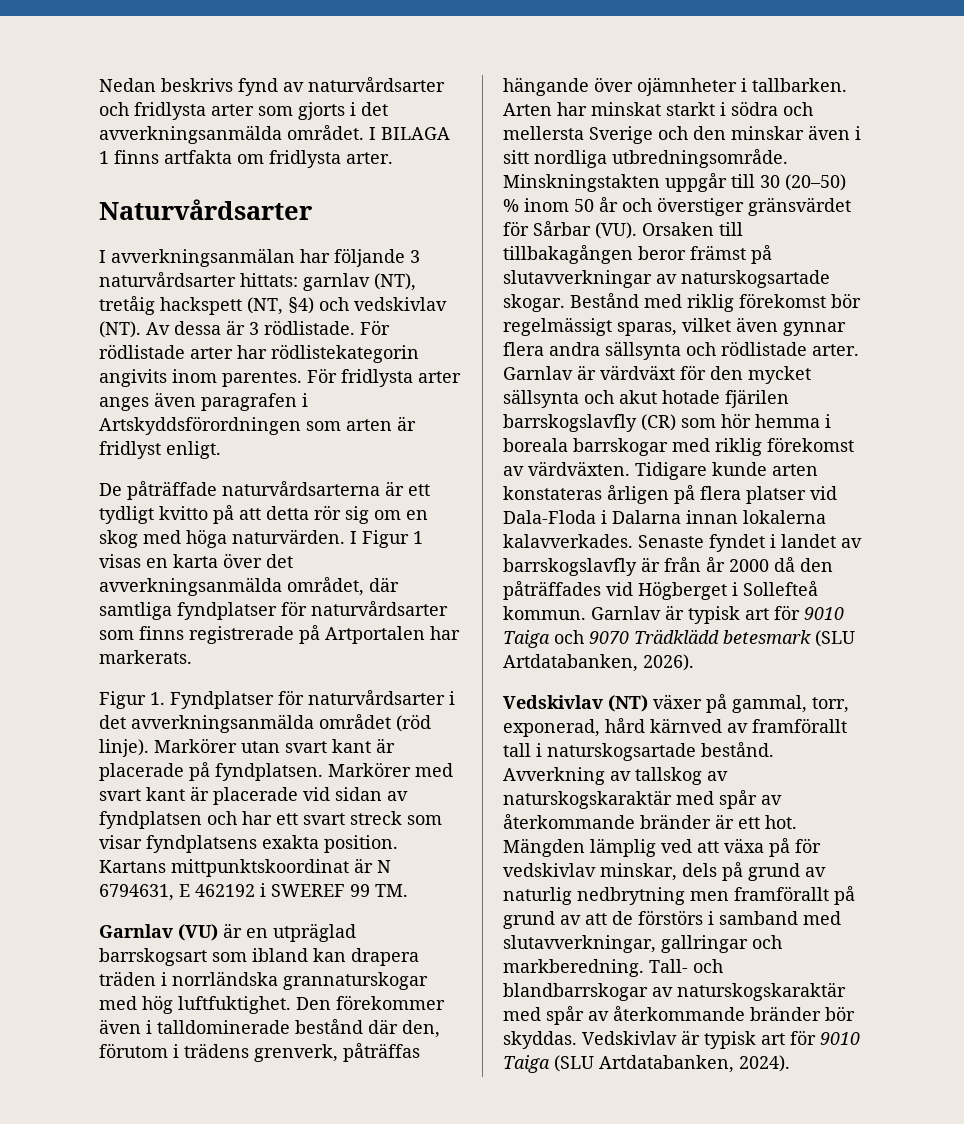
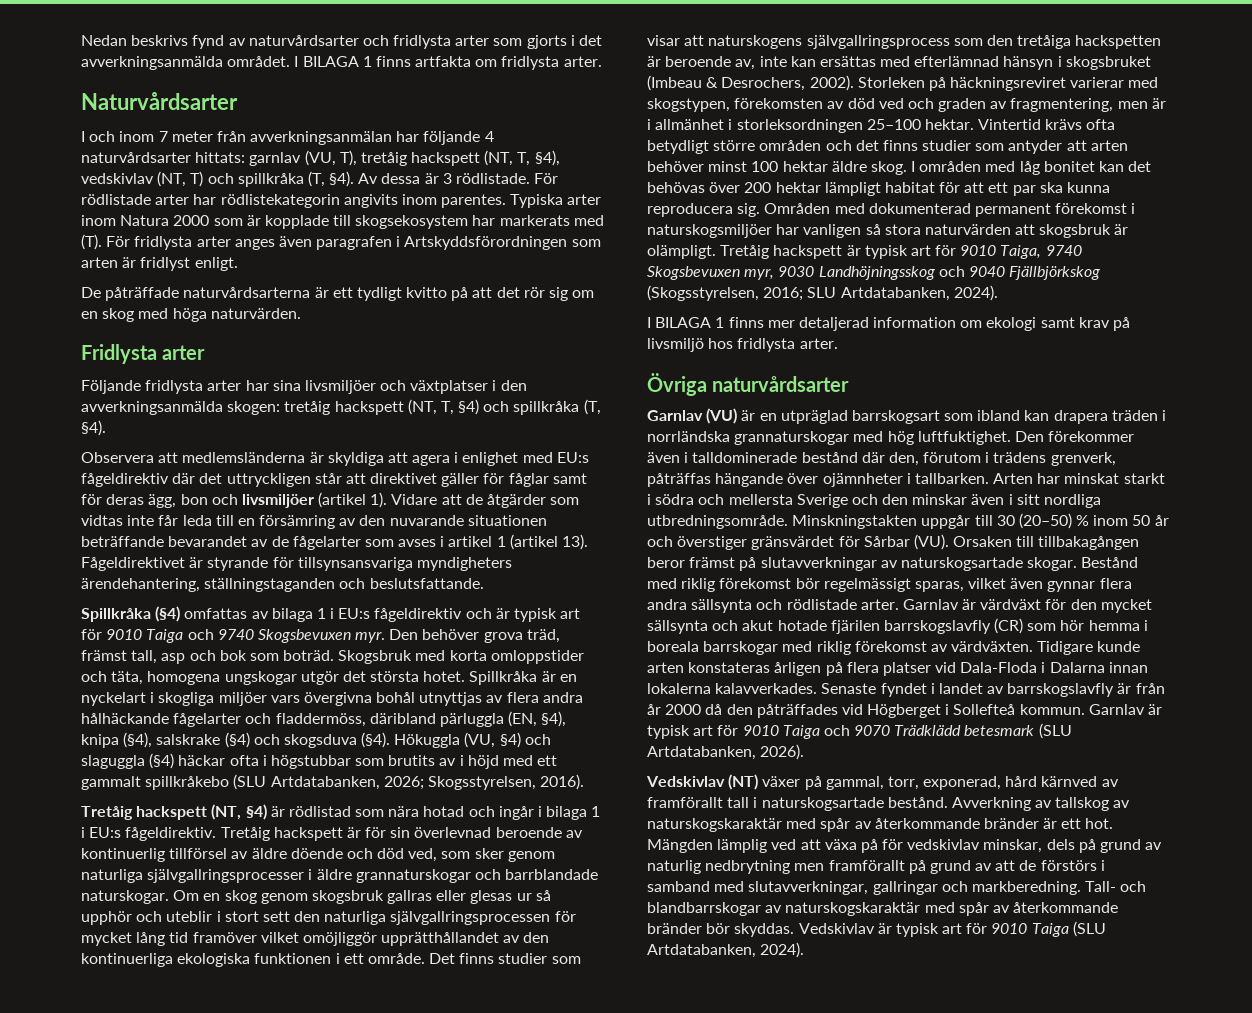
- I avverkningsanmälan har följande 3 naturvårdsarter hittats: garnlav (NT), tretåig hackspett (NT, §4) och vedskivlav (NT). Av dessa är 3 rödlistade.
+ I och inom 7 meter från avverkningsanmälan har följande 4 naturvårdsarter hittats: garnlav (VU, T), tretåig hackspett (NT, T, §4), vedskivlav (NT, T) och spillkråka (T, §4). Av dessa är 3 rödlistade.
- För fridlysta arter anges även paragrafen i Artskyddsförordningen som arten är fridlyst enligt.
+ Typiska arter inom Natura 2000 som är kopplade till skogsekosystem har markerats med (T). För fridlysta arter anges även paragrafen i Artskyddsförordningen som arten är fridlyst enligt.
- De påträffade naturvårdsarterna är ett tydligt kvitto på att detta rör sig om en skog med höga naturvärden. I Figur 1 visas en karta över det avverkningsanmälda området, där samtliga fyndplatser för naturvårdsarter som finns registrerade på Artportalen har markerats.
- Figur 1. Fyndplatser för naturvårdsarter i det avverkningsanmälda området (röd linje). Markörer utan svart kant är placerade på fyndplatsen. Markörer med svart kant är placerade vid sidan av fyndplatsen och har ett svart streck som visar fyndplatsens exakta position. Kartans mittpunktskoordinat är N 6794631, E 462192 i SWEREF 99 TM.
+ De påträffade naturvårdsarterna är ett tydligt kvitto på att det rör sig om en skog med höga naturvärden.
+ Fridlysta arter
+ Följande fridlysta arter har sina livsmiljöer och växtplatser i den avverkningsanmälda skogen: tretåig hackspett (NT, T, §4) och spillkråka (T, §4).
+ Observera att medlemsländerna är skyldiga att agera i enlighet med EU:s fågeldirektiv där det uttryckligen står att direktivet gäller för fåglar samt för deras ägg, bon och livsmiljöer (artikel 1). Vidare att de åtgärder som vidtas inte får leda till en försämring av den nuvarande situationen beträffande bevarandet av de fågelarter som avses i artikel 1 (artikel 13). Fågeldirektivet är styrande för tillsynsansvariga myndigheters ärendehantering, ställningstaganden och beslutsfattande.
+ Spillkråka (§4) omfattas av bilaga 1 i EU:s fågeldirektiv och är typisk art för 9010 Taiga och 9740 Skogsbevuxen myr. Den behöver grova träd, främst tall, asp och bok som boträd. Skogsbruk med korta omloppstider och täta, homogena ungskogar utgör det största hotet. Spillkråka är en nyckelart i skogliga miljöer vars övergivna bohål utnyttjas av flera andra hålhäckande fågelarter och fladdermöss, däribland pärluggla (EN, §4), knipa (§4), salskrake (§4) och skogsduva (§4). Hökuggla (VU, §4) och slaguggla (§4) häckar ofta i högstubbar som brutits av i höjd med ett gammalt spillkråkebo (SLU Artdatabanken, 2026; Skogsstyrelsen, 2016).
+ Tretåig hackspett (NT, §4) är rödlistad som nära hotad och ingår i bilaga 1 i EU:s fågeldirektiv. Tretåig hackspett är för sin överlevnad beroende av kontinuerlig tillförsel av äldre döende och död ved, som sker genom naturliga självgallringsprocesser i äldre grannaturskogar och barrblandade naturskogar. Om en skog genom skogsbruk gallras eller glesas ur så upphör och uteblir i stort sett den naturliga självgallringsprocessen för mycket lång tid framöver vilket omöjliggör upprätthållandet av den kontinuerliga ekologiska funktionen i ett område. Det finns studier som visar att naturskogens självgallringsprocess som den tretåiga hackspetten är beroende av, inte kan ersättas med efterlämnad hänsyn i skogsbruket (Imbeau & Desrochers, 2002). Storleken på häckningsreviret varierar med skogstypen, förekomsten av död ved och graden av fragmentering, men är i allmänhet i storleksordningen 25–100 hektar. Vintertid krävs ofta betydligt större områden och det finns studier som antyder att arten behöver minst 100 hektar äldre skog. I områden med låg bonitet kan det behövas över 200 hektar lämpligt habitat för att ett par ska kunna reproducera sig. Områden med dokumenterad permanent förekomst i naturskogsmiljöer har vanligen så stora naturvärden att skogsbruk är olämpligt. Tretåig hackspett är typisk art för 9010 Taiga, 9740 Skogsbevuxen myr, 9030 Landhöjningsskog och 9040 Fjällbjörkskog (Skogsstyrelsen, 2016; SLU Artdatabanken, 2024).
+ I BILAGA 1 finns mer detaljerad information om ekologi samt krav på livsmiljö hos fridlysta arter.
+ Övriga naturvårdsarter

